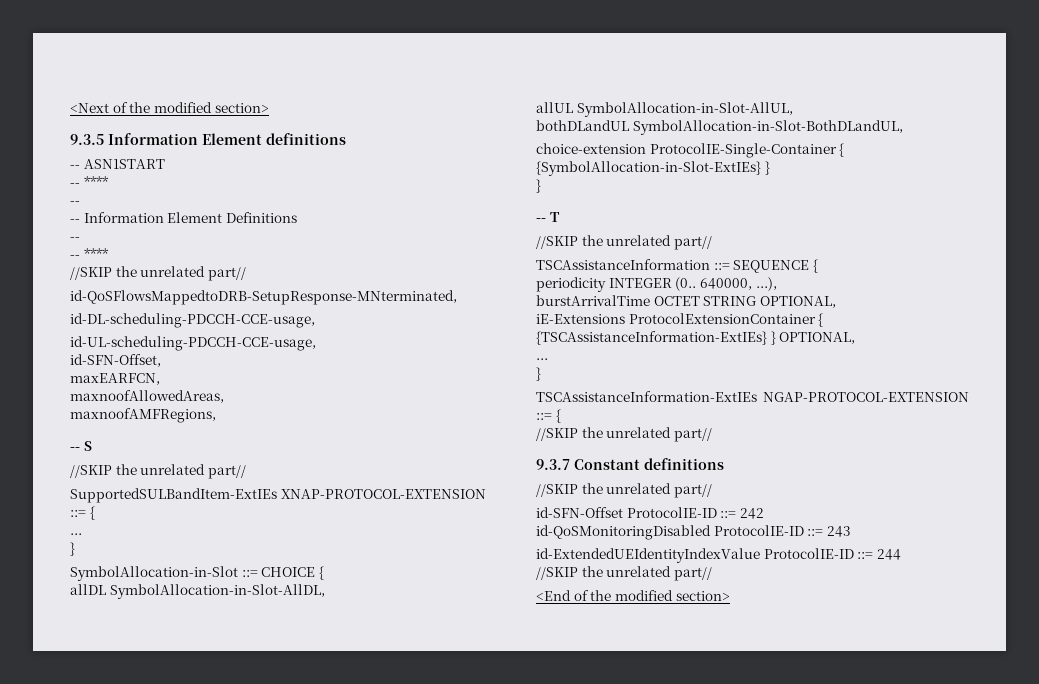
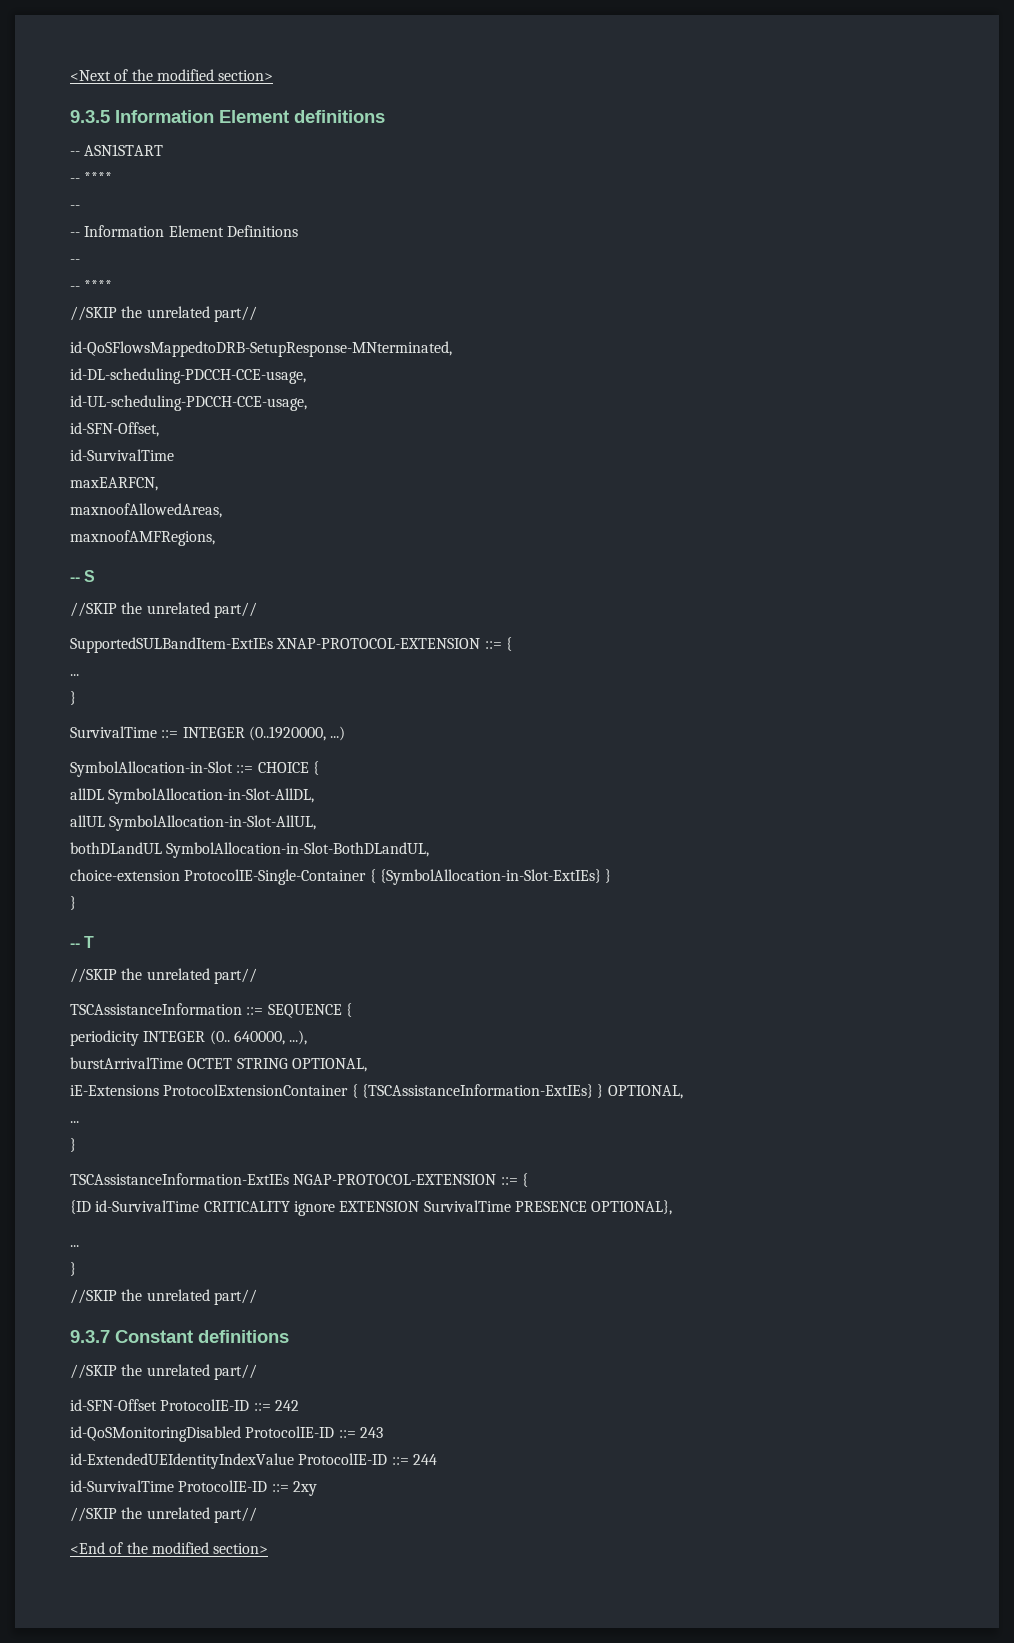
  id-SFN-Offset,
+ id-SurvivalTime
+ SurvivalTime ::= INTEGER (0..1920000, ...)
+ {ID id-SurvivalTime CRITICALITY ignore EXTENSION SurvivalTime PRESENCE OPTIONAL},
+ ...
+ }
+ id-SurvivalTime ProtocolIE-ID ::= 2xy

